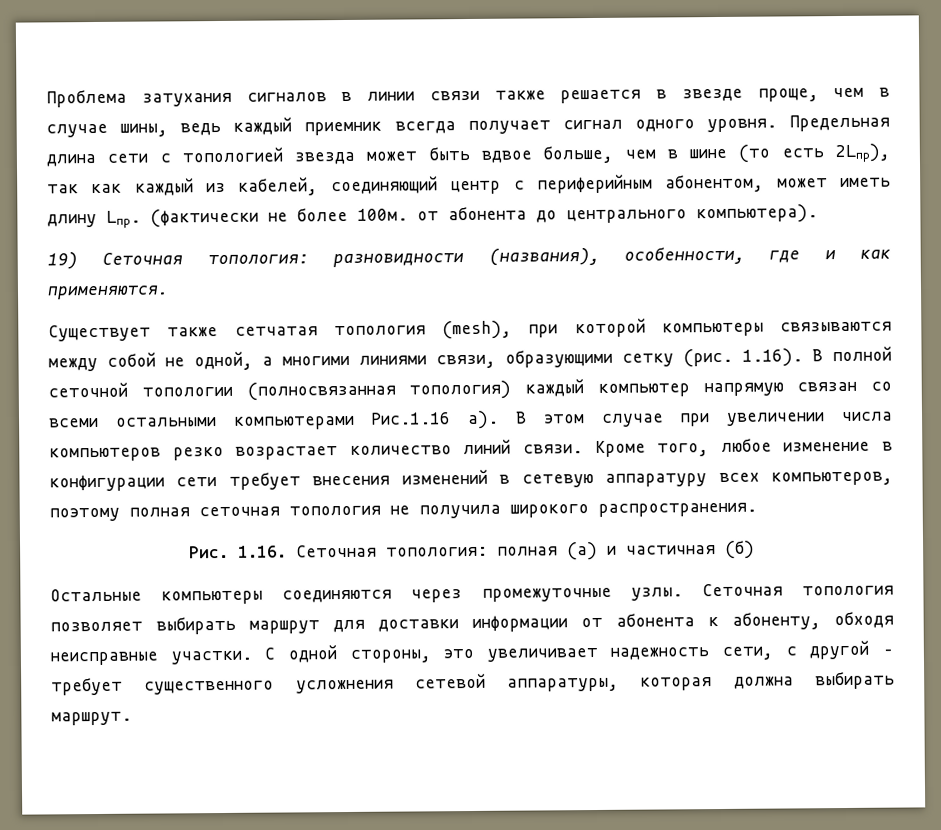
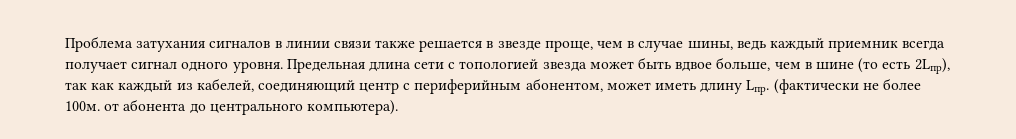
- 19) Сеточная топология: разновидности (названия), особенности, где и как применяются.
- Существует также сетчатая топология (mesh), при которой компьютеры связываются между собой не одной, а многими линиями связи, образующими сетку (рис. 1.16). В полной сеточной топологии (полносвязанная топология) каждый компьютер напрямую связан со всеми остальными компьютерами Рис.1.16 а). В этом случае при увеличении числа компьютеров резко возрастает количество линий связи. Кроме того, любое изменение в конфигурации сети требует внесения изменений в сетевую аппаратуру всех компьютеров, поэтому полная сеточная топология не получила широкого распространения.
- Рис. 1.16. Сеточная топология: полная (а) и частичная (б)
- Остальные компьютеры соединяются через промежуточные узлы. Сеточная топология позволяет выбирать маршрут для доставки информации от абонента к абоненту, обходя неисправные участки. С одной стороны, это увеличивает надежность сети, с другой – требует существенного усложнения сетевой аппаратуры, которая должна выбирать маршрут.

